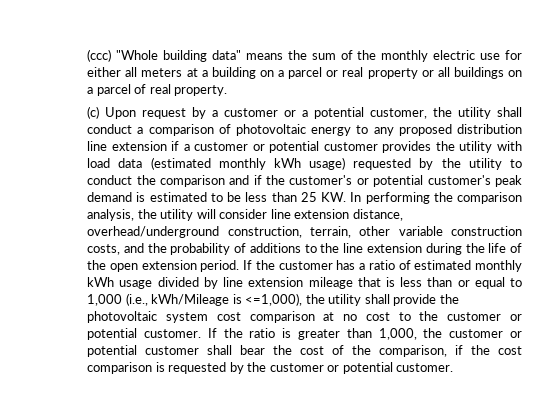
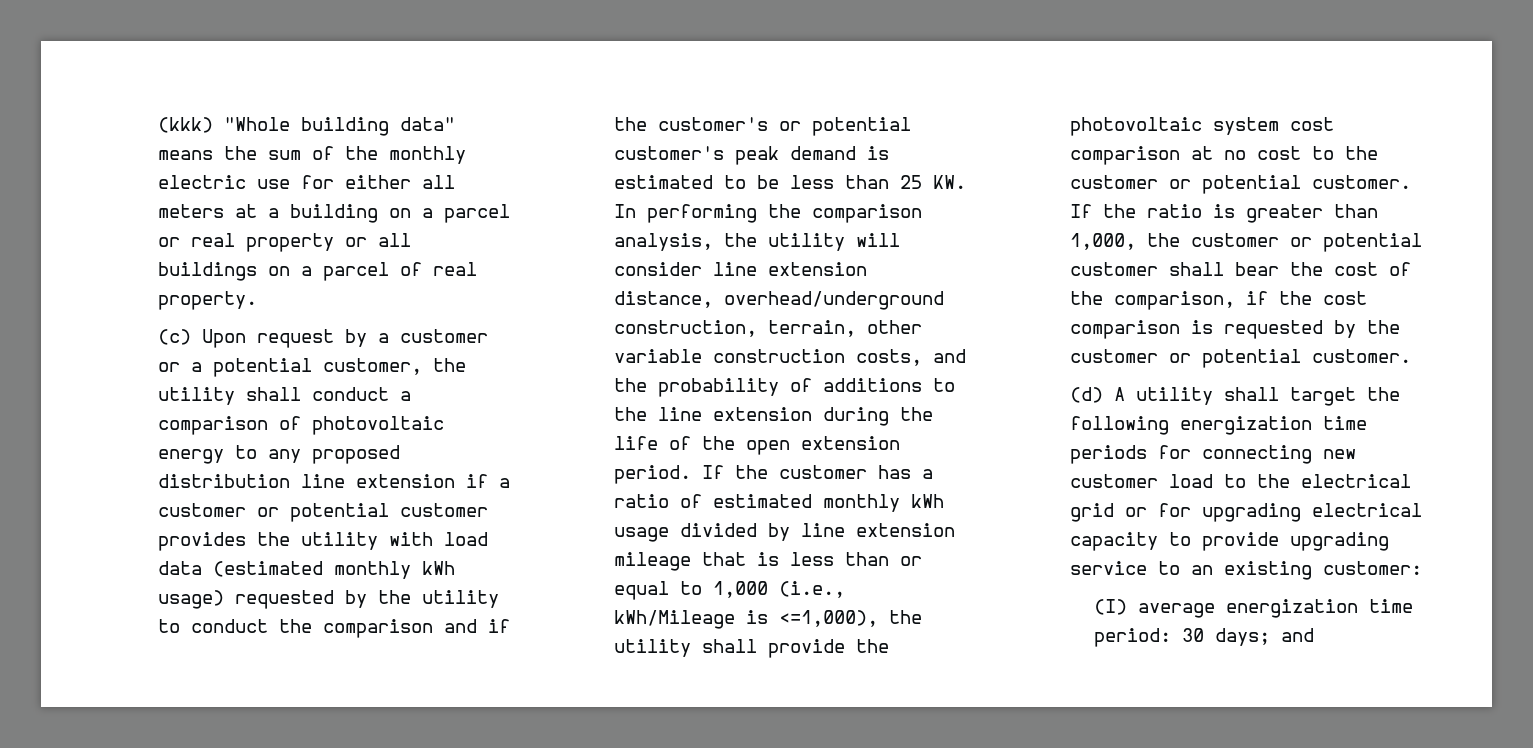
- (ccc) "Whole building data" means the sum of the monthly electric use for either all meters at a building on a parcel or real property or all buildings on a parcel of real property.
+ (kkk) "Whole building data" means the sum of the monthly electric use for either all meters at a building on a parcel or real property or all buildings on a parcel of real property.
+ (d) A utility shall target the following energization time periods for connecting new customer load to the electrical grid or for upgrading electrical capacity to provide upgrading service to an existing customer:
+ (I) average energization time period: 30 days; and

